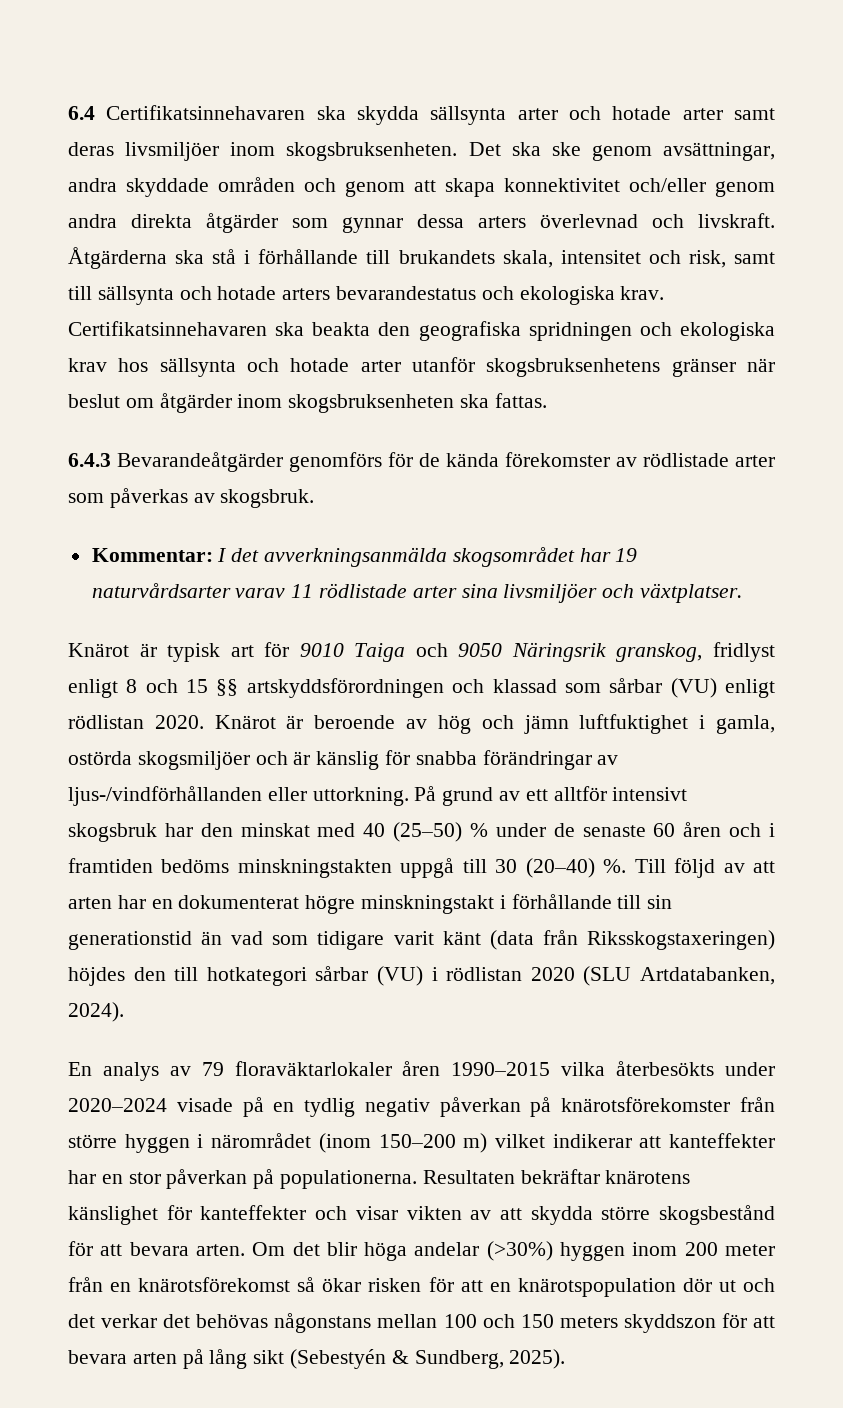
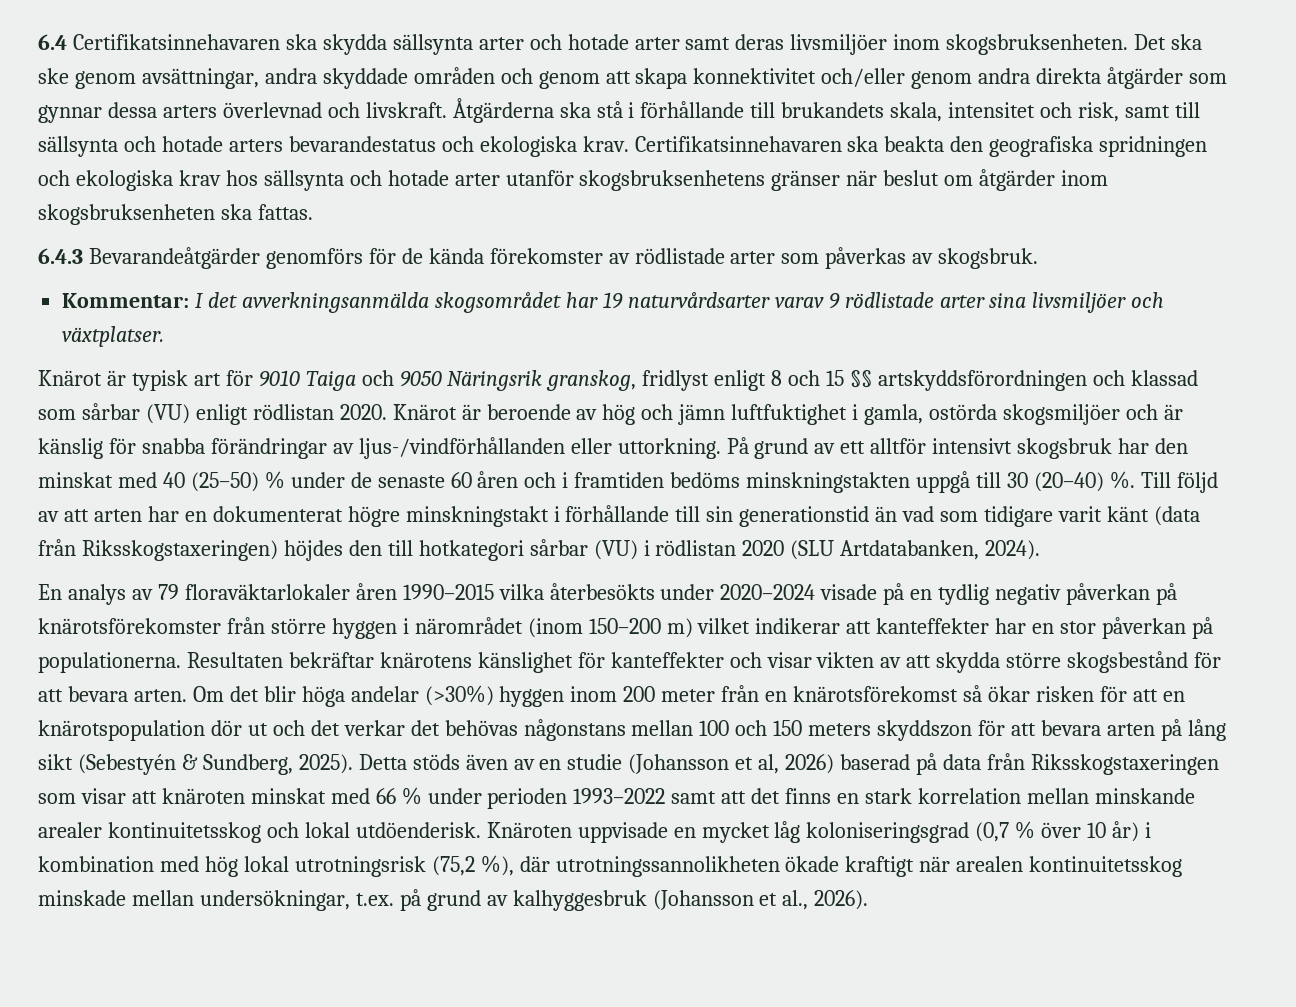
- Kommentar: I det avverkningsanmälda skogsområdet har 19 naturvårdsarter varav 11 rödlistade arter sina livsmiljöer och växtplatser.
+ Kommentar: I det avverkningsanmälda skogsområdet har 19 naturvårdsarter varav 9 rödlistade arter sina livsmiljöer och växtplatser.
+ Detta stöds även av en studie (Johansson et al, 2026) baserad på data från Riksskogstaxeringen som visar att knäroten minskat med 66 % under perioden 1993–2022 samt att det finns en stark korrelation mellan minskande arealer kontinuitetsskog och lokal utdöenderisk. Knäroten uppvisade en mycket låg koloniseringsgrad (0,7 % över 10 år) i kombination med hög lokal utrotningsrisk (75,2 %), där utrotningssannolikheten ökade kraftigt när arealen kontinuitetsskog minskade mellan undersökningar, t.ex. på grund av kalhyggesbruk (Johansson et al., 2026).

